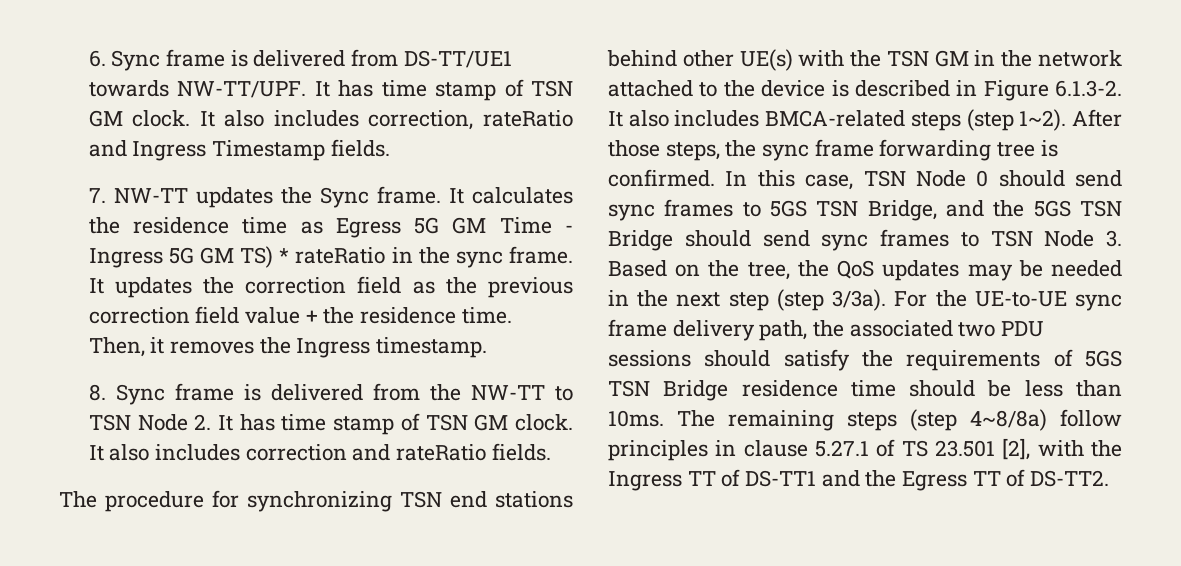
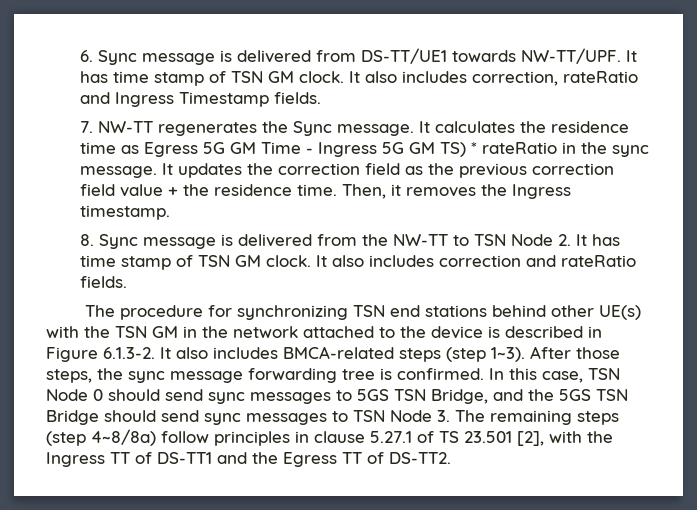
- 6. Sync frame is delivered from DS-TT/UE1 towards NW-TT/UPF.
+ 6. Sync message is delivered from DS-TT/UE1 towards NW-TT/UPF.
- 7. NW-TT updates the Sync frame.
+ 7. NW-TT regenerates the Sync message.
- It calculates the residence time as Egress 5G GM Time - Ingress 5G GM TS) * rateRatio in the sync frame.
+ It calculates the residence time as Egress 5G GM Time - Ingress 5G GM TS) * rateRatio in the sync message.
- 8. Sync frame is delivered from the NW-TT to TSN Node 2. It has time stamp of TSN GM clock.
+ 8. Sync message is delivered from the NW-TT to TSN Node 2. It has time stamp of TSN GM clock.
- The procedure for synchronizing TSN end stations behind other UE(s) with the TSN GM in the network attached to the device is described in Figure 6.1.3-2. It also includes BMCA-related steps (step 1~2).
+ The procedure for synchronizing TSN end stations behind other UE(s) with the TSN GM in the network attached to the device is described in Figure 6.1.3-2. It also includes BMCA-related steps (step 1~3).
- After those steps, the sync frame forwarding tree is confirmed.
+ After those steps, the sync message forwarding tree is confirmed.
- In this case, TSN Node 0 should send sync frames to 5GS TSN Bridge, and the 5GS TSN Bridge should send sync frames to TSN Node 3. Based on the tree, the QoS updates may be needed in the next step (step 3/3a). For the UE-to-UE sync frame delivery path, the associated two PDU sessions should satisfy the requirements of 5GS TSN Bridge residence time should be less than 10ms. The remaining steps (step 4~8/8a) follow principles in clause 5.27.1 of TS 23.501 [2], with the Ingress TT of DS-TT1 and the Egress TT of DS-TT2.
+ In this case, TSN Node 0 should send sync messages to 5GS TSN Bridge, and the 5GS TSN Bridge should send sync messages to TSN Node 3. The remaining steps (step 4~8/8a) follow principles in clause 5.27.1 of TS 23.501 [2], with the Ingress TT of DS-TT1 and the Egress TT of DS-TT2.

